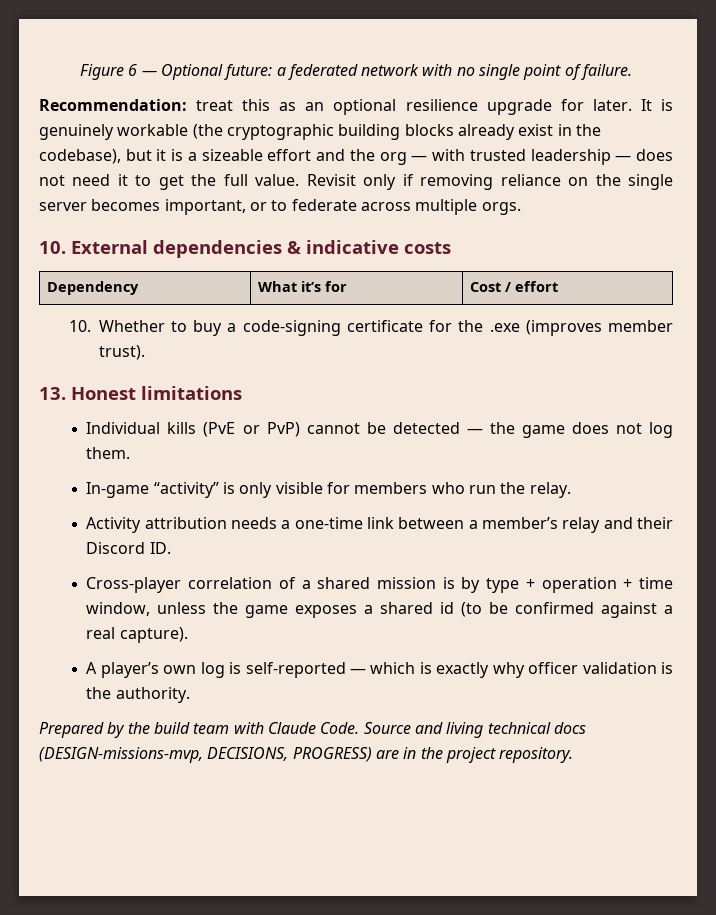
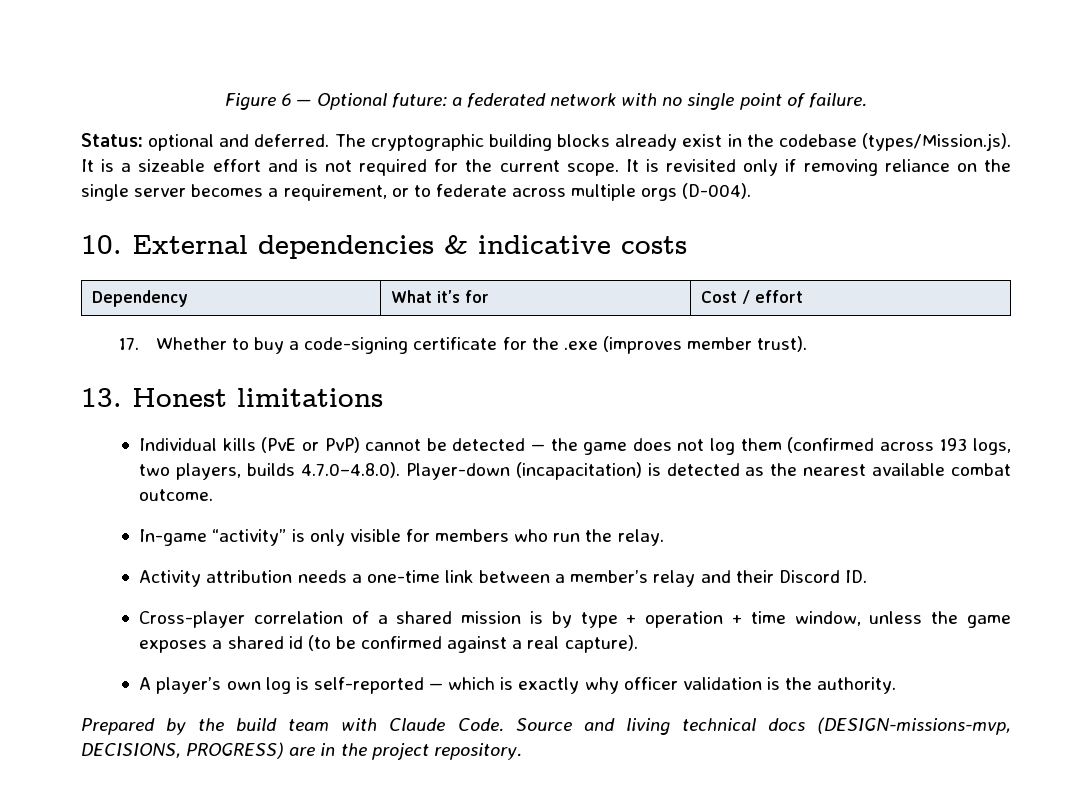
- Recommendation: treat this as an optional resilience upgrade for later. It is genuinely workable (the cryptographic building blocks already exist in the codebase), but it is a sizeable effort and the org — with trusted leadership — does not need it to get the full value. Revisit only if removing reliance on the single server becomes important, or to federate across multiple orgs.
+ Status: optional and deferred. The cryptographic building blocks already exist in the codebase (types/Mission.js). It is a sizeable effort and is not required for the current scope. It is revisited only if removing reliance on the single server becomes a requirement, or to federate across multiple orgs (D-004).
- 10. Whether to buy a code-signing certificate for the .exe (improves member trust).
+ 17. Whether to buy a code-signing certificate for the .exe (improves member trust).
- Individual kills (PvE or PvP) cannot be detected — the game does not log them.
+ Individual kills (PvE or PvP) cannot be detected — the game does not log them (confirmed across 193 logs, two players, builds 4.7.0–4.8.0). Player-down (incapacitation) is detected as the nearest available combat outcome.

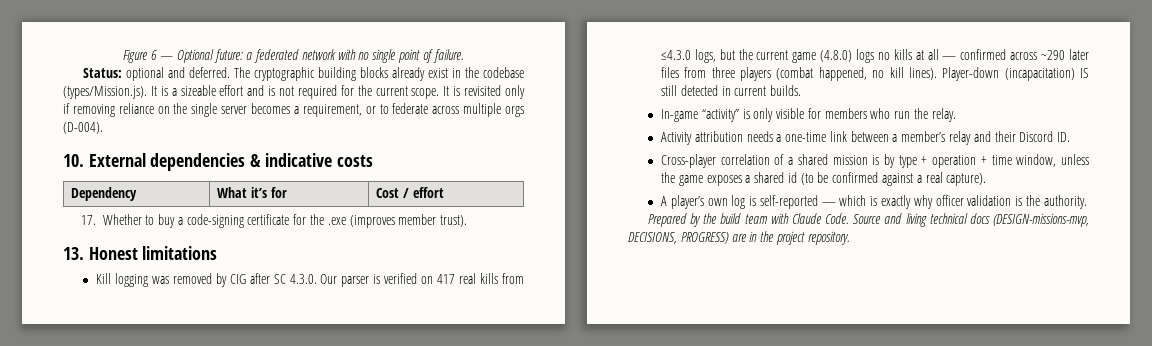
- Individual kills (PvE or PvP) cannot be detected — the game does not log them (confirmed across 193 logs, two players, builds 4.7.0–4.8.0). Player-down (incapacitation) is detected as the nearest available combat outcome.
+ Kill logging was removed by CIG after SC 4.3.0. Our parser is verified on 417 real kills from ≤4.3.0 logs, but the current game (4.8.0) logs no kills at all — confirmed across ~290 later files from three players (combat happened, no kill lines). Player-down (incapacitation) IS still detected in current builds.

